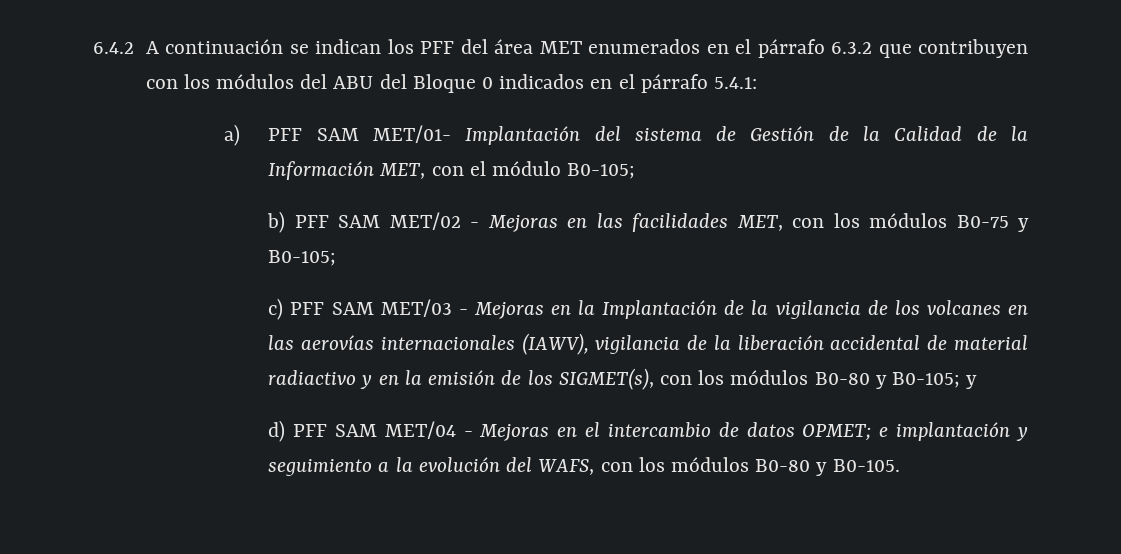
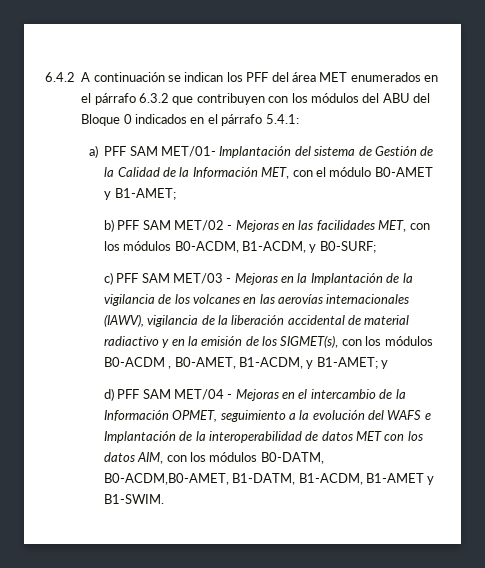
- a) PFF SAM MET/01- Implantación del sistema de Gestión de la Calidad de la Información MET, con el módulo B0-105;
+ a) PFF SAM MET/01- Implantación del sistema de Gestión de la Calidad de la Información MET, con el módulo B0-AMET y B1-AMET;
- b) PFF SAM MET/02 - Mejoras en las facilidades MET, con los módulos B0-75 y B0-105;
+ b) PFF SAM MET/02 - Mejoras en las facilidades MET, con los módulos B0-ACDM, B1-ACDM, y B0-SURF;
- c) PFF SAM MET/03 - Mejoras en la Implantación de la vigilancia de los volcanes en las aerovías internacionales (IAWV), vigilancia de la liberación accidental de material radiactivo y en la emisión de los SIGMET(s), con los módulos B0-80 y B0-105; y
+ c) PFF SAM MET/03 - Mejoras en la Implantación de la vigilancia de los volcanes en las aerovías internacionales (IAWV), vigilancia de la liberación accidental de material radiactivo y en la emisión de los SIGMET(s), con los módulos B0-ACDM , B0-AMET, B1-ACDM, y B1-AMET; y
- d) PFF SAM MET/04 - Mejoras en el intercambio de datos OPMET; e implantación y seguimiento a la evolución del WAFS, con los módulos B0-80 y B0-105.
+ d) PFF SAM MET/04 - Mejoras en el intercambio de la Información OPMET, seguimiento a la evolución del WAFS e Implantación de la interoperabilidad de datos MET con los datos AIM, con los módulos B0-DATM, B0-ACDM,B0-AMET, B1-DATM, B1-ACDM, B1-AMET y B1-SWIM.

